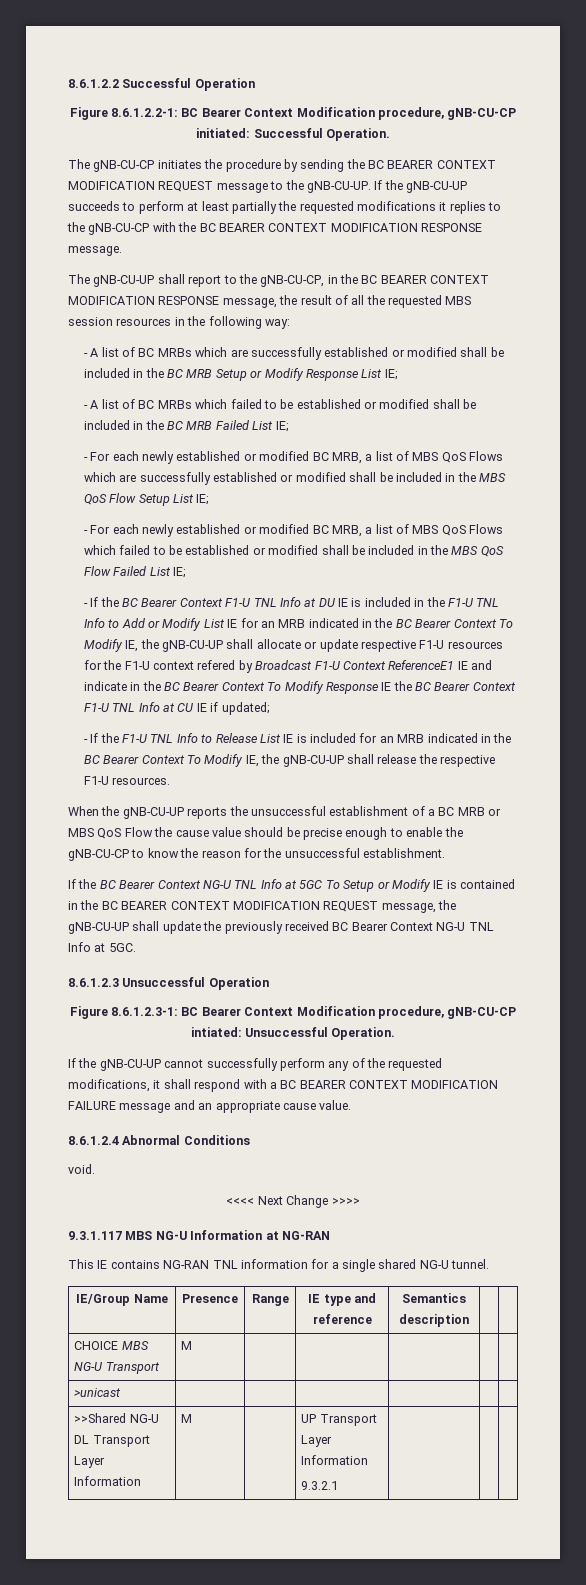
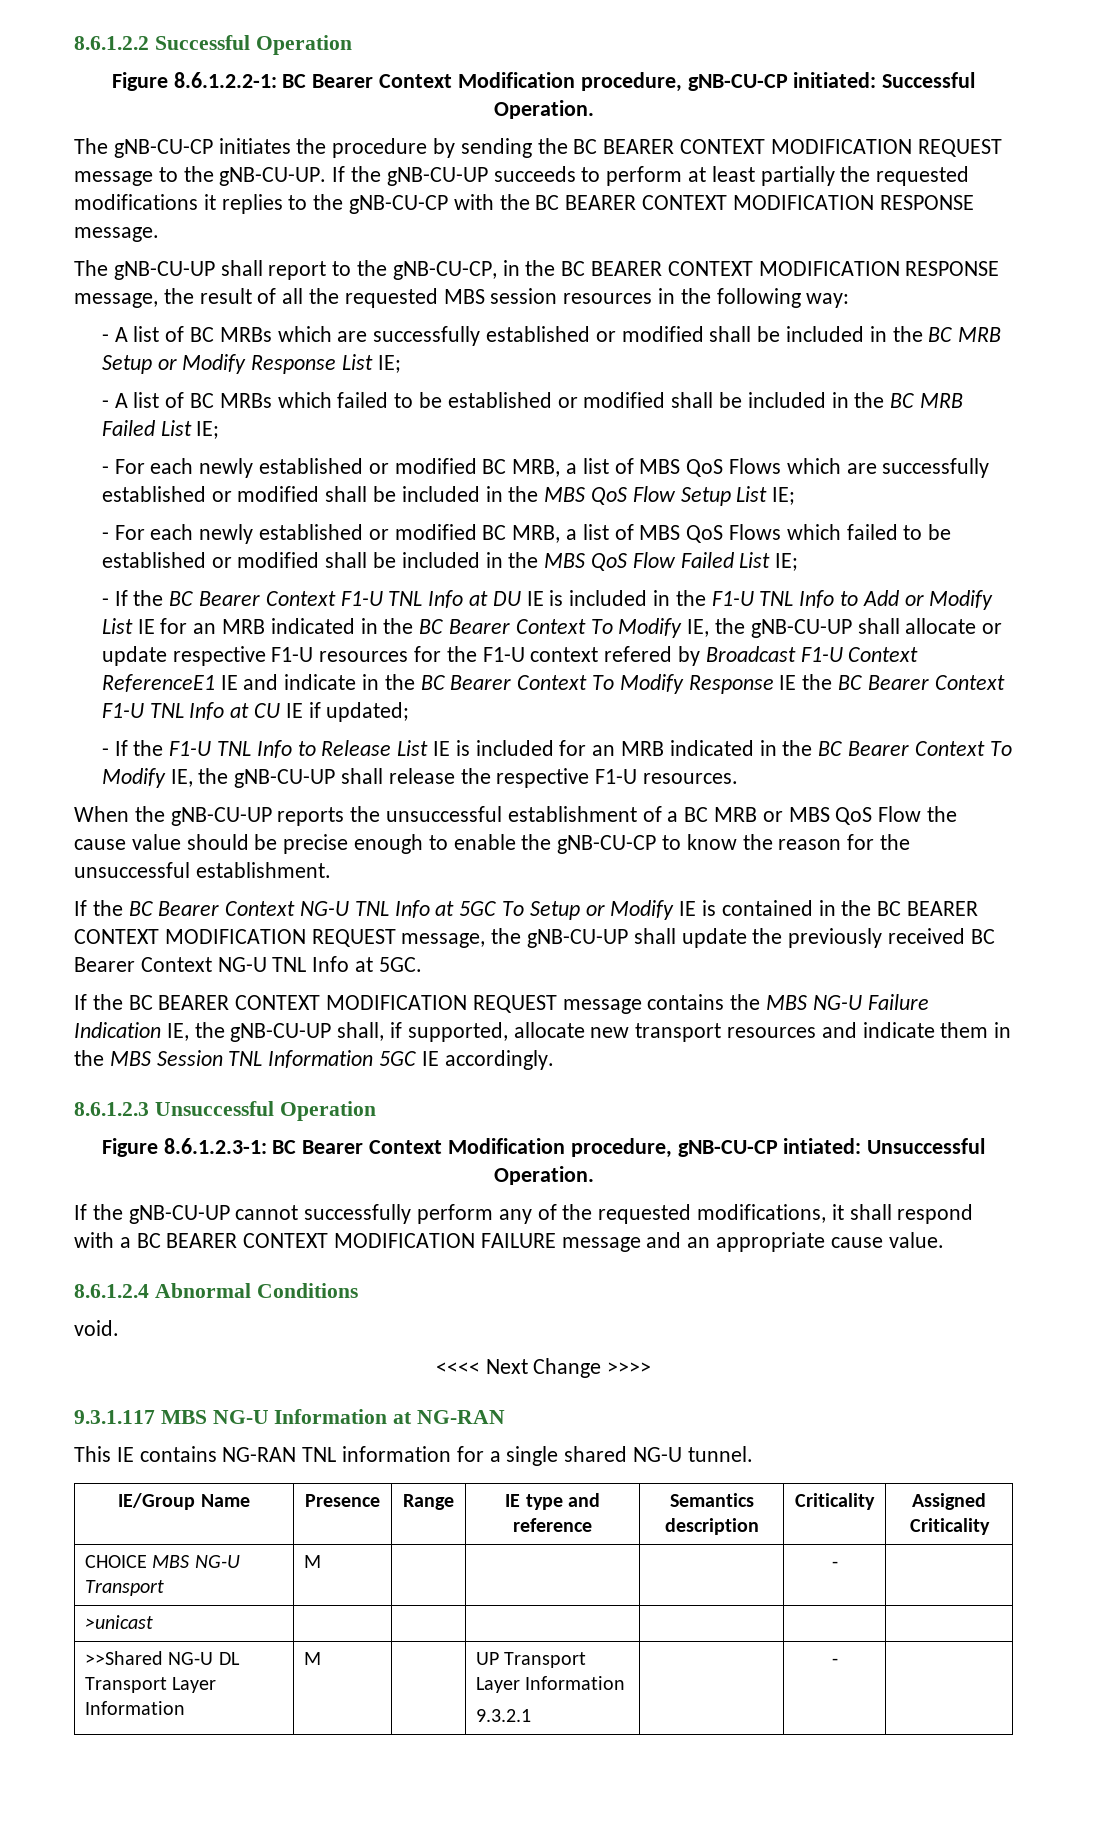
+ If the BC BEARER CONTEXT MODIFICATION REQUEST message contains the MBS NG-U Failure Indication IE, the gNB-CU-UP shall, if supported, allocate new transport resources and indicate them in the MBS Session TNL Information 5GC IE accordingly.
- IE/Group Name | Presence | Range | IE type and reference | Semantics description | |
+ IE/Group Name | Presence | Range | IE type and reference | Semantics description | Criticality | Assigned Criticality
- CHOICE MBS NG-U Transport | M | | | | |
+ CHOICE MBS NG-U Transport | M | | | | - |
  >>Shared NG-U DL Transport Layer Information | M | | UP Transport Layer Information
- 9.3.2.1 | | |
+ 9.3.2.1 | | - |

